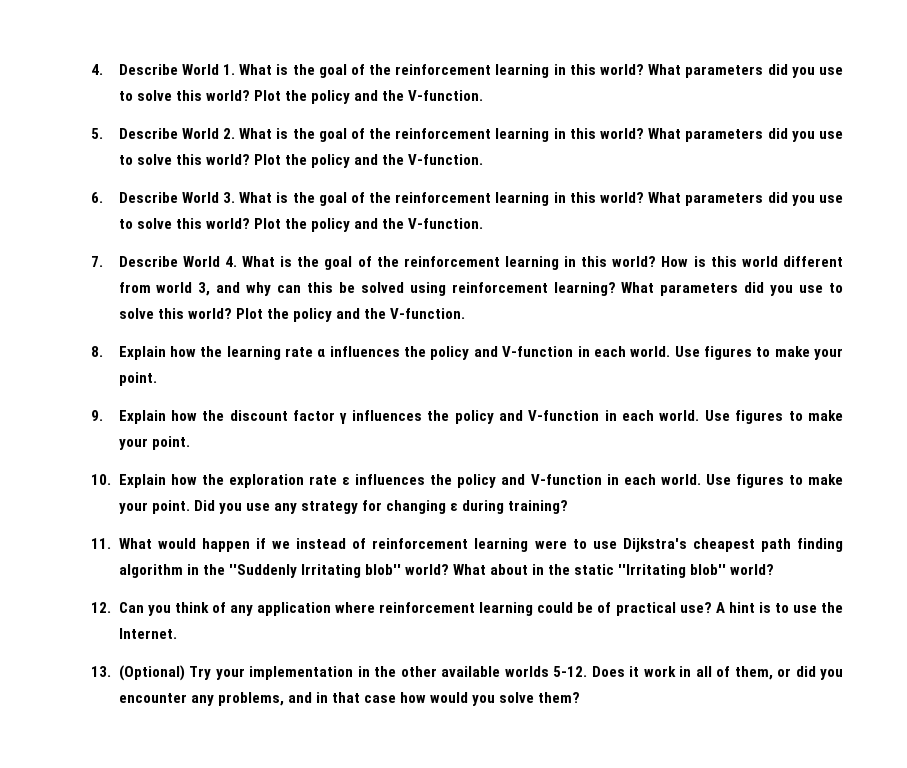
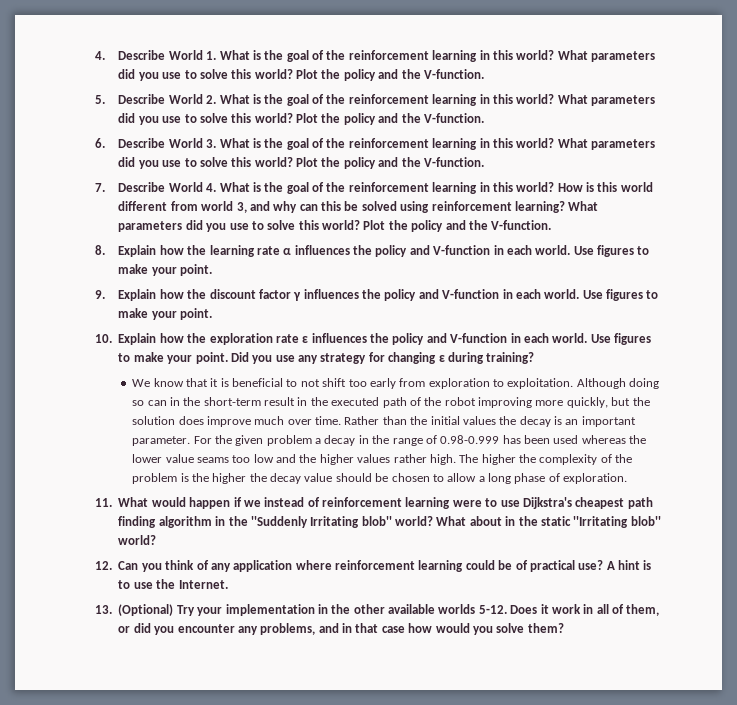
+ We know that it is beneficial to not shift too early from exploration to exploitation. Although doing so can in the short-term result in the executed path of the robot improving more quickly, but the solution does improve much over time. Rather than the initial values the decay is an important parameter. For the given problem a decay in the range of 0.98-0.999 has been used whereas the lower value seams too low and the higher values rather high. The higher the complexity of the problem is the higher the decay value should be chosen to allow a long phase of exploration.

